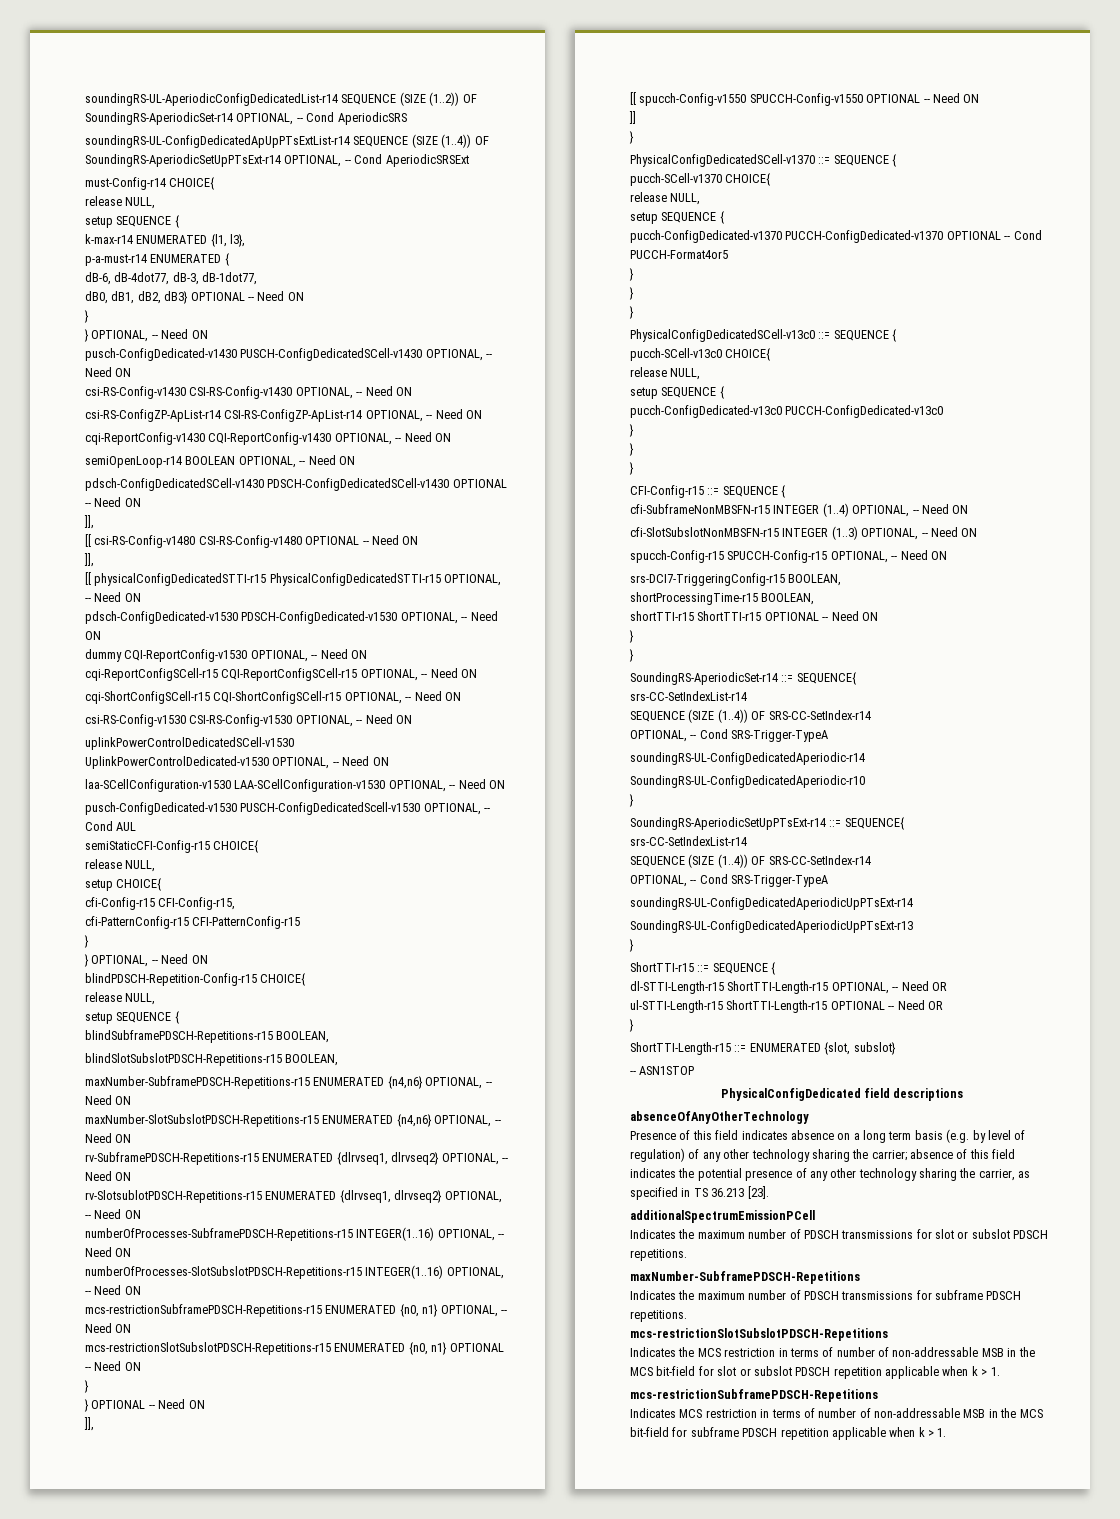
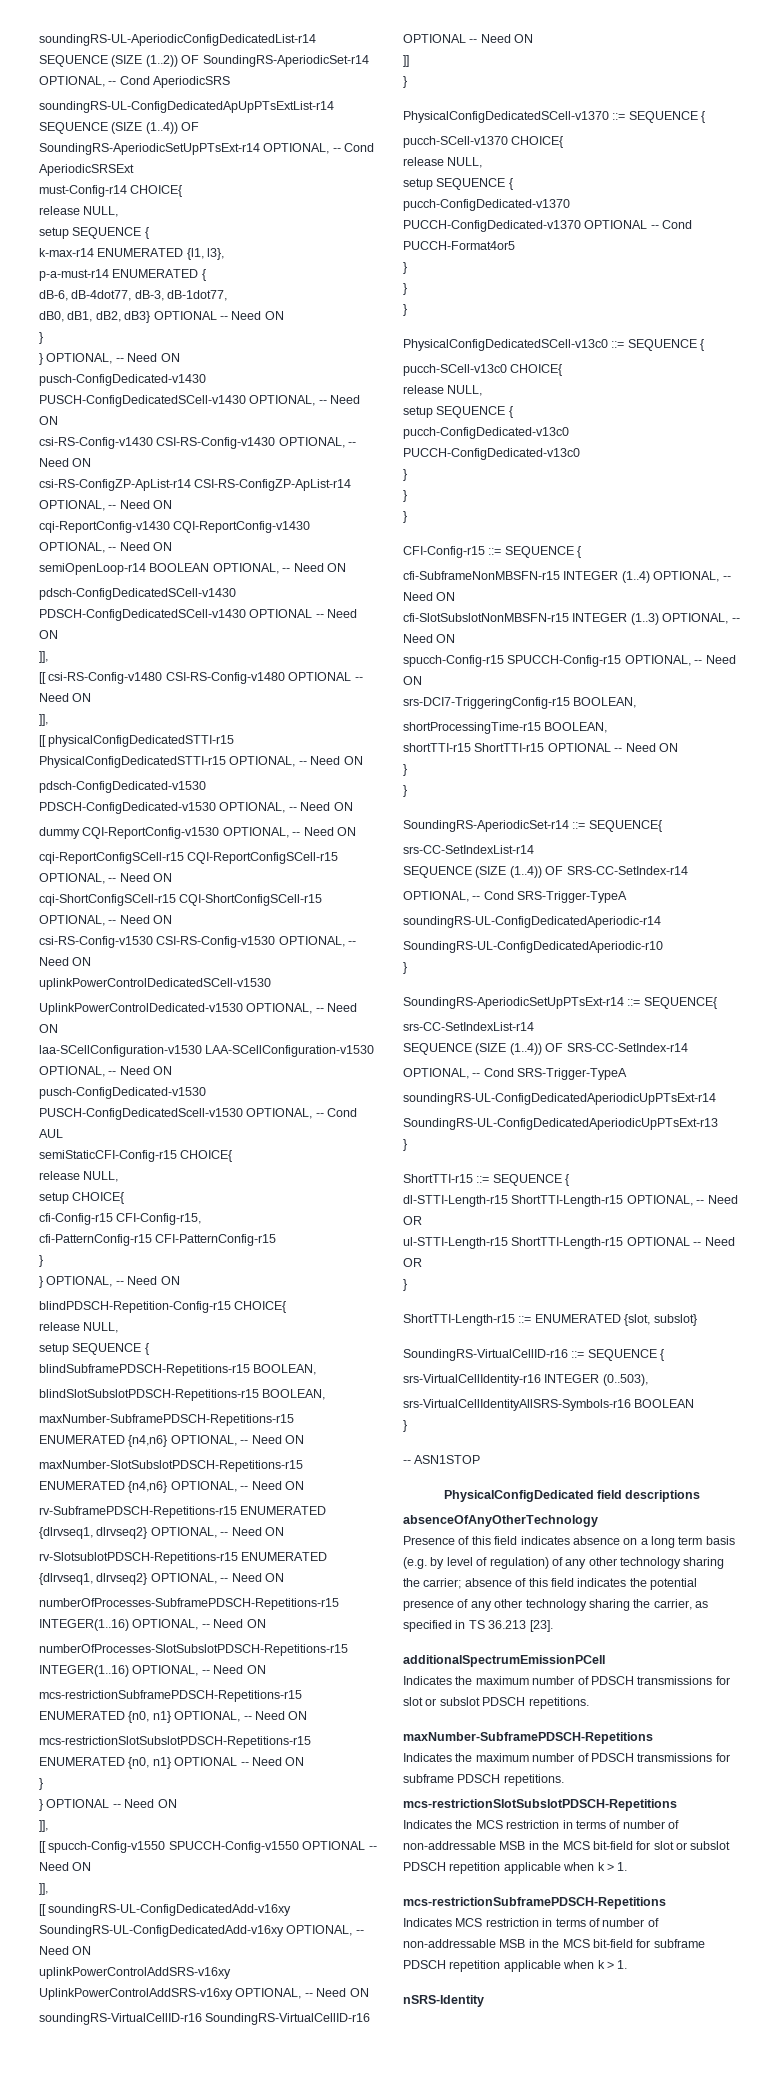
  [[ spucch-Config-v1550 SPUCCH-Config-v1550 OPTIONAL -- Need ON
+ ]],
+ [[ soundingRS-UL-ConfigDedicatedAdd-v16xy SoundingRS-UL-ConfigDedicatedAdd-v16xy OPTIONAL, -- Need ON
+ uplinkPowerControlAddSRS-v16xy UplinkPowerControlAddSRS-v16xy OPTIONAL, -- Need ON
+ soundingRS-VirtualCellID-r16 SoundingRS-VirtualCellID-r16 OPTIONAL -- Need ON
+ SoundingRS-VirtualCellID-r16 ::= SEQUENCE {
+ srs-VirtualCellIdentity-r16 INTEGER (0..503),
+ srs-VirtualCellIdentityAllSRS-Symbols-r16 BOOLEAN
+ }
+ nSRS-Identity

